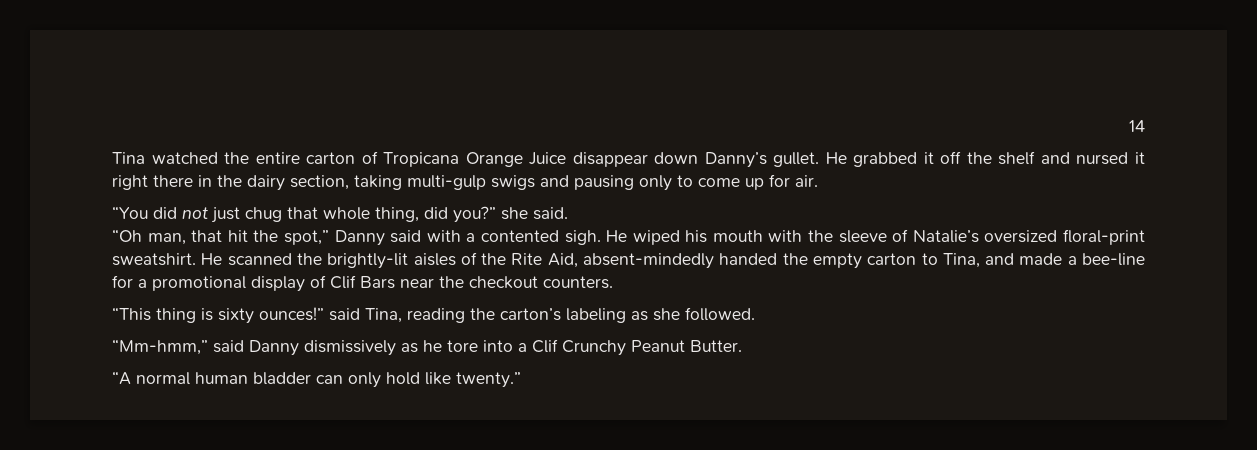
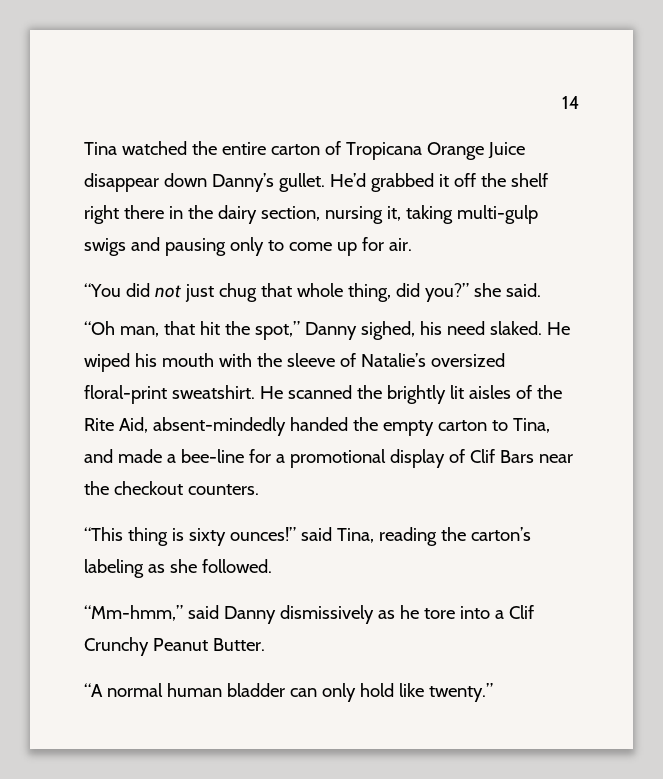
- He grabbed it off the shelf and nursed it right there in the dairy section, taking multi-gulp swigs and pausing only to come up for air.
+ He’d grabbed it off the shelf right there in the dairy section, nursing it, taking multi-gulp swigs and pausing only to come up for air.
- “Oh man, that hit the spot,” Danny said with a contented sigh.
+ “Oh man, that hit the spot,” Danny sighed, his need slaked.
- He scanned the brightly-lit aisles of the Rite Aid, absent-mindedly handed the empty carton to Tina, and made a bee-line for a promotional display of Clif Bars near the checkout counters.
+ He scanned the brightly lit aisles of the Rite Aid, absent-mindedly handed the empty carton to Tina, and made a bee-line for a promotional display of Clif Bars near the checkout counters.

